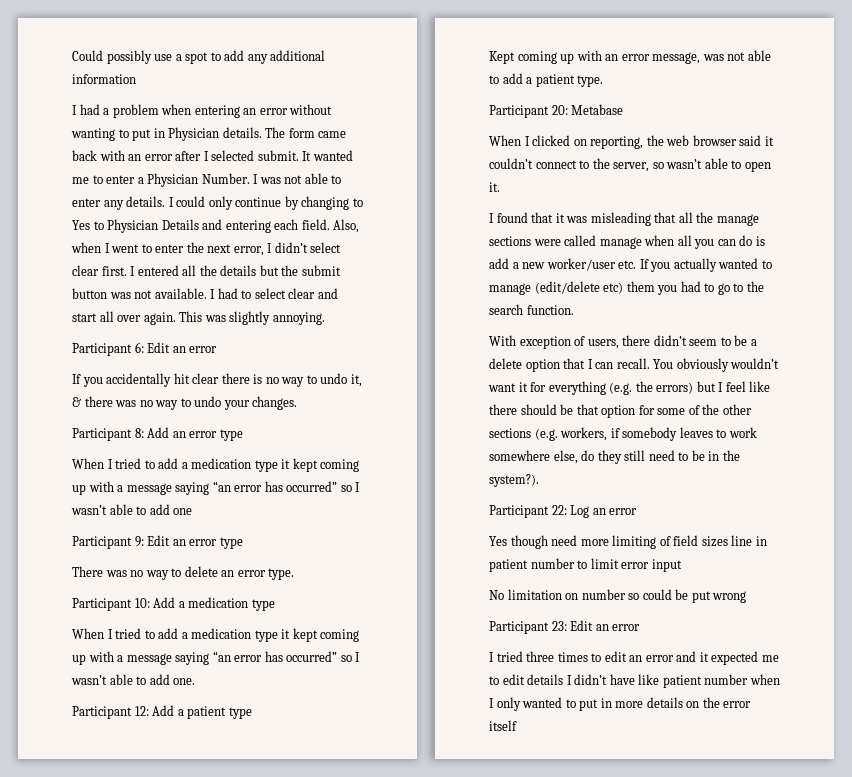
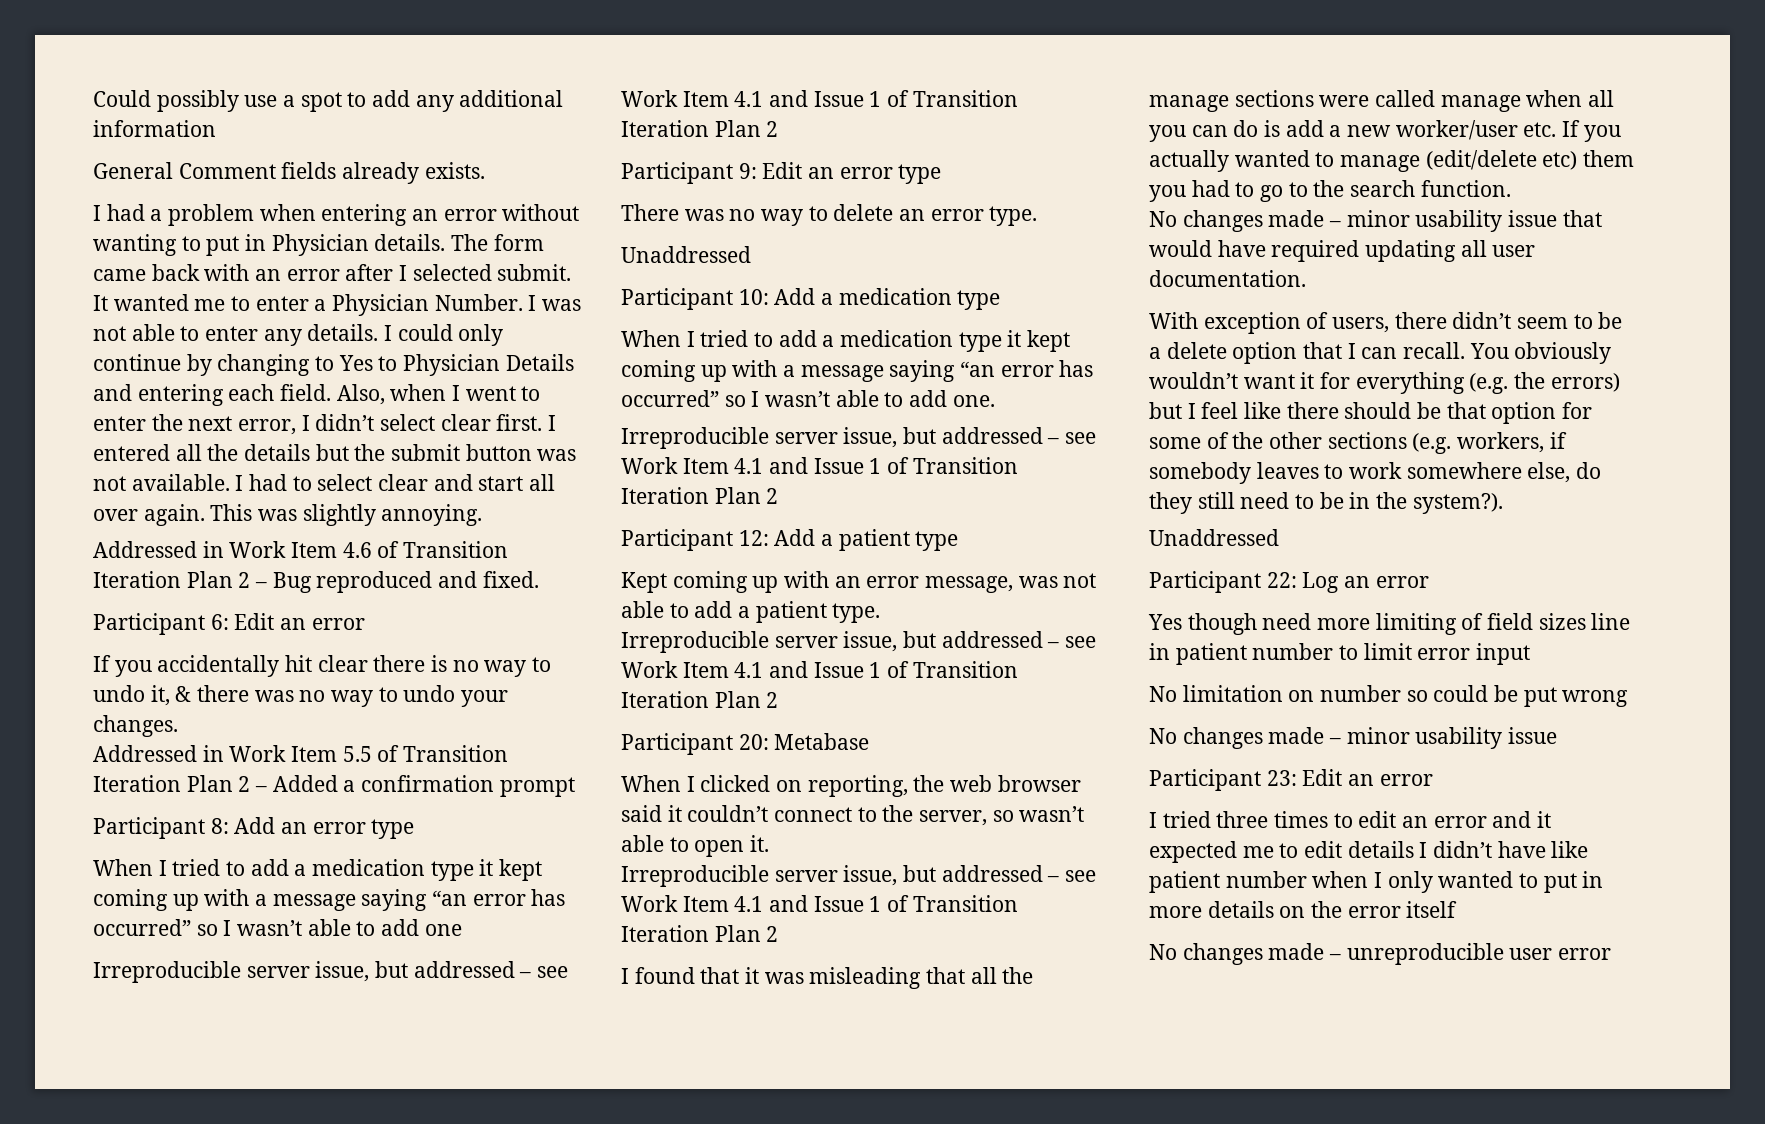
+ General Comment fields already exists.
+ Addressed in Work Item 4.6 of Transition Iteration Plan 2 – Bug reproduced and fixed.
+ Addressed in Work Item 5.5 of Transition Iteration Plan 2 – Added a confirmation prompt
  When I tried to add a medication type it kept coming up with a message saying “an error has occurred” so I wasn’t able to add one
+ Irreproducible server issue, but addressed – see Work Item 4.1 and Issue 1 of Transition Iteration Plan 2
  There was no way to delete an error type.
+ Unaddressed
  When I tried to add a medication type it kept coming up with a message saying “an error has occurred” so I wasn’t able to add one.
+ Irreproducible server issue, but addressed – see Work Item 4.1 and Issue 1 of Transition Iteration Plan 2
  Kept coming up with an error message, was not able to add a patient type.
+ Irreproducible server issue, but addressed – see Work Item 4.1 and Issue 1 of Transition Iteration Plan 2
  When I clicked on reporting, the web browser said it couldn’t connect to the server, so wasn’t able to open it.
+ Irreproducible server issue, but addressed – see Work Item 4.1 and Issue 1 of Transition Iteration Plan 2
+ No changes made – minor usability issue that would have required updating all user documentation.
  You obviously wouldn’t want it for everything (e.g. the errors) but I feel like there should be that option for some of the other sections (e.g. workers, if somebody leaves to work somewhere else, do they still need to be in the system?).
+ Unaddressed
  No limitation on number so could be put wrong
+ No changes made – minor usability issue
+ No changes made – unreproducible user error

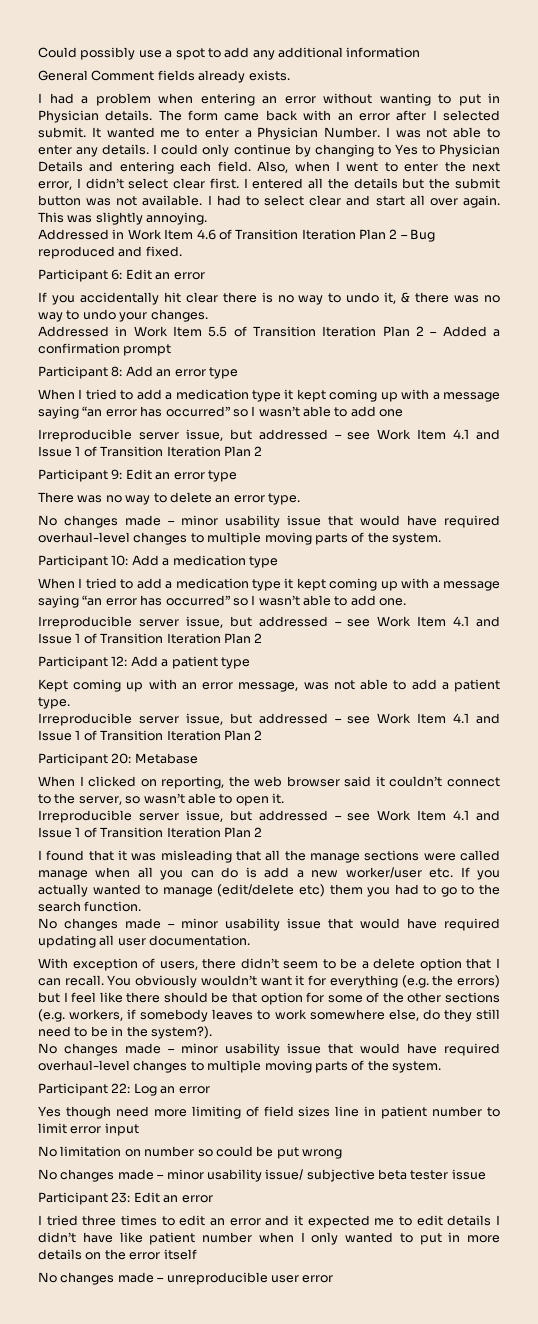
  There was no way to delete an error type.
- Unaddressed
+ No changes made – minor usability issue that would have required overhaul-level changes to multiple moving parts of the system.
  You obviously wouldn’t want it for everything (e.g. the errors) but I feel like there should be that option for some of the other sections (e.g. workers, if somebody leaves to work somewhere else, do they still need to be in the system?).
- Unaddressed
+ No changes made – minor usability issue that would have required overhaul-level changes to multiple moving parts of the system.
  No limitation on number so could be put wrong
- No changes made – minor usability issue
+ No changes made – minor usability issue/ subjective beta tester issue

